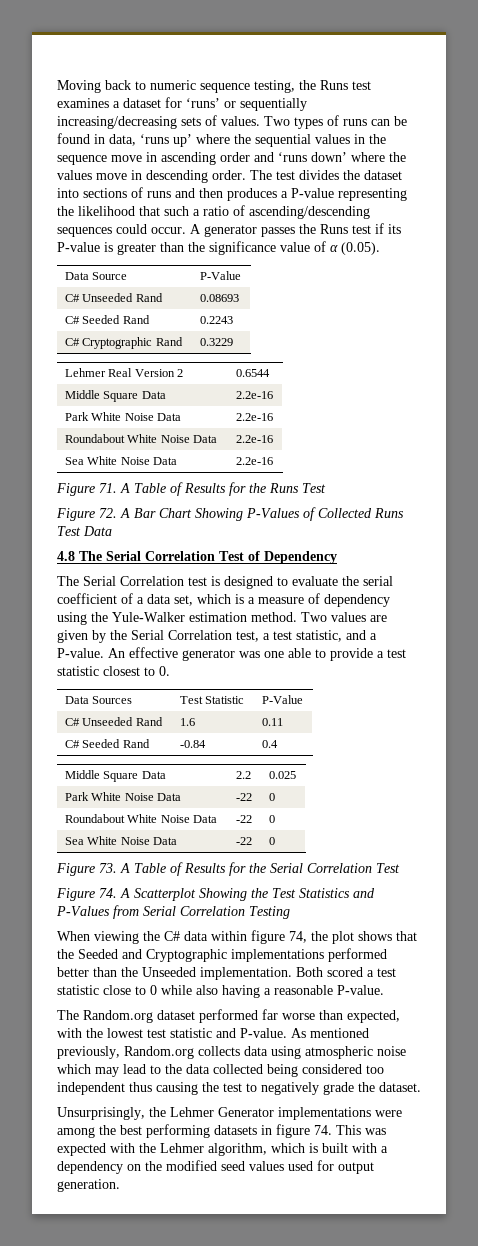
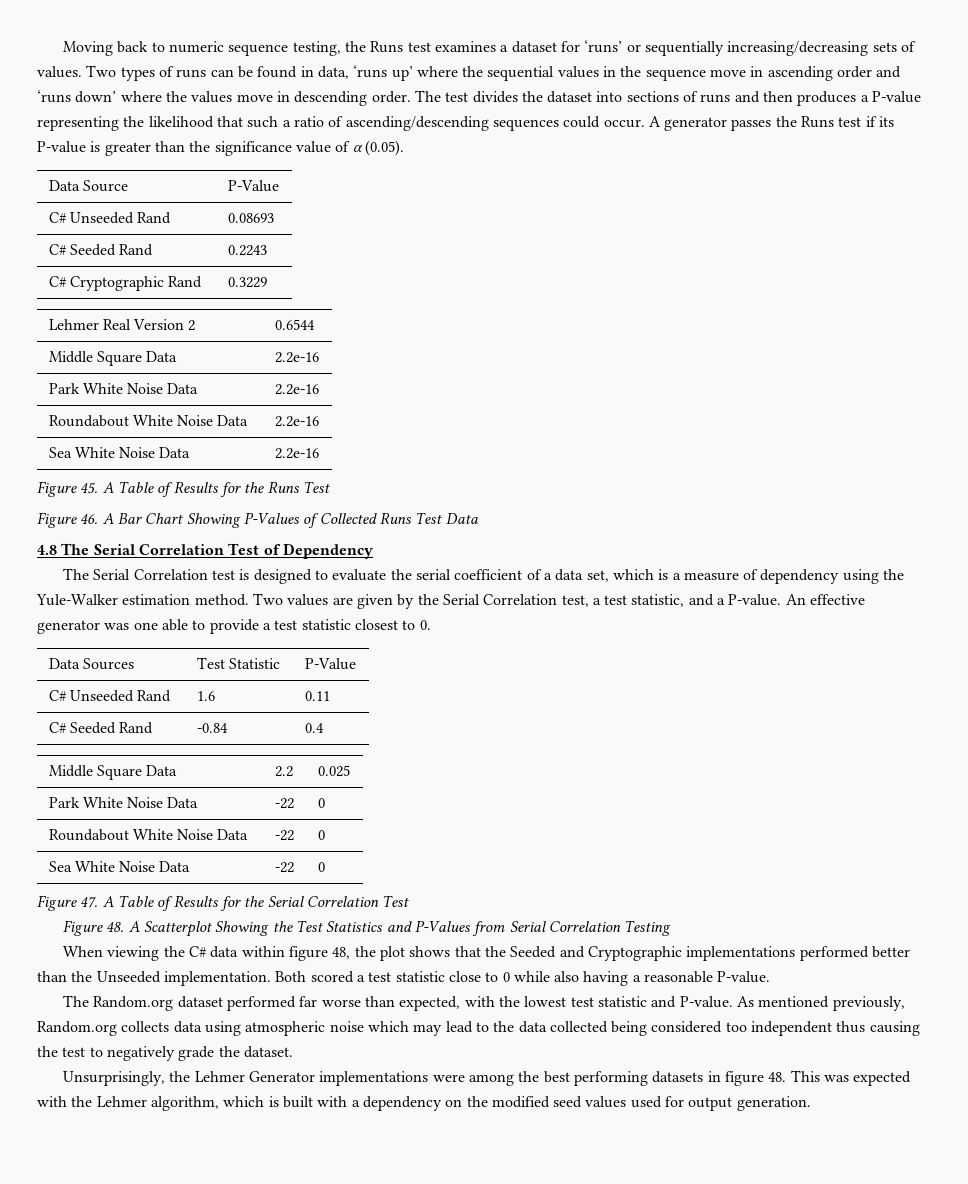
- Figure 71. A Table of Results for the Runs Test
+ Figure 45. A Table of Results for the Runs Test
- Figure 72. A Bar Chart Showing P-Values of Collected Runs Test Data
+ Figure 46. A Bar Chart Showing P-Values of Collected Runs Test Data
- Figure 73. A Table of Results for the Serial Correlation Test
+ Figure 47. A Table of Results for the Serial Correlation Test
- Figure 74. A Scatterplot Showing the Test Statistics and P-Values from Serial Correlation Testing
+ Figure 48. A Scatterplot Showing the Test Statistics and P-Values from Serial Correlation Testing
- When viewing the C# data within figure 74, the plot shows that the Seeded and Cryptographic implementations performed better than the Unseeded implementation.
+ When viewing the C# data within figure 48, the plot shows that the Seeded and Cryptographic implementations performed better than the Unseeded implementation.
- Unsurprisingly, the Lehmer Generator implementations were among the best performing datasets in figure 74. This was expected with the Lehmer algorithm, which is built with a dependency on the modified seed values used for output generation.
+ Unsurprisingly, the Lehmer Generator implementations were among the best performing datasets in figure 48. This was expected with the Lehmer algorithm, which is built with a dependency on the modified seed values used for output generation.

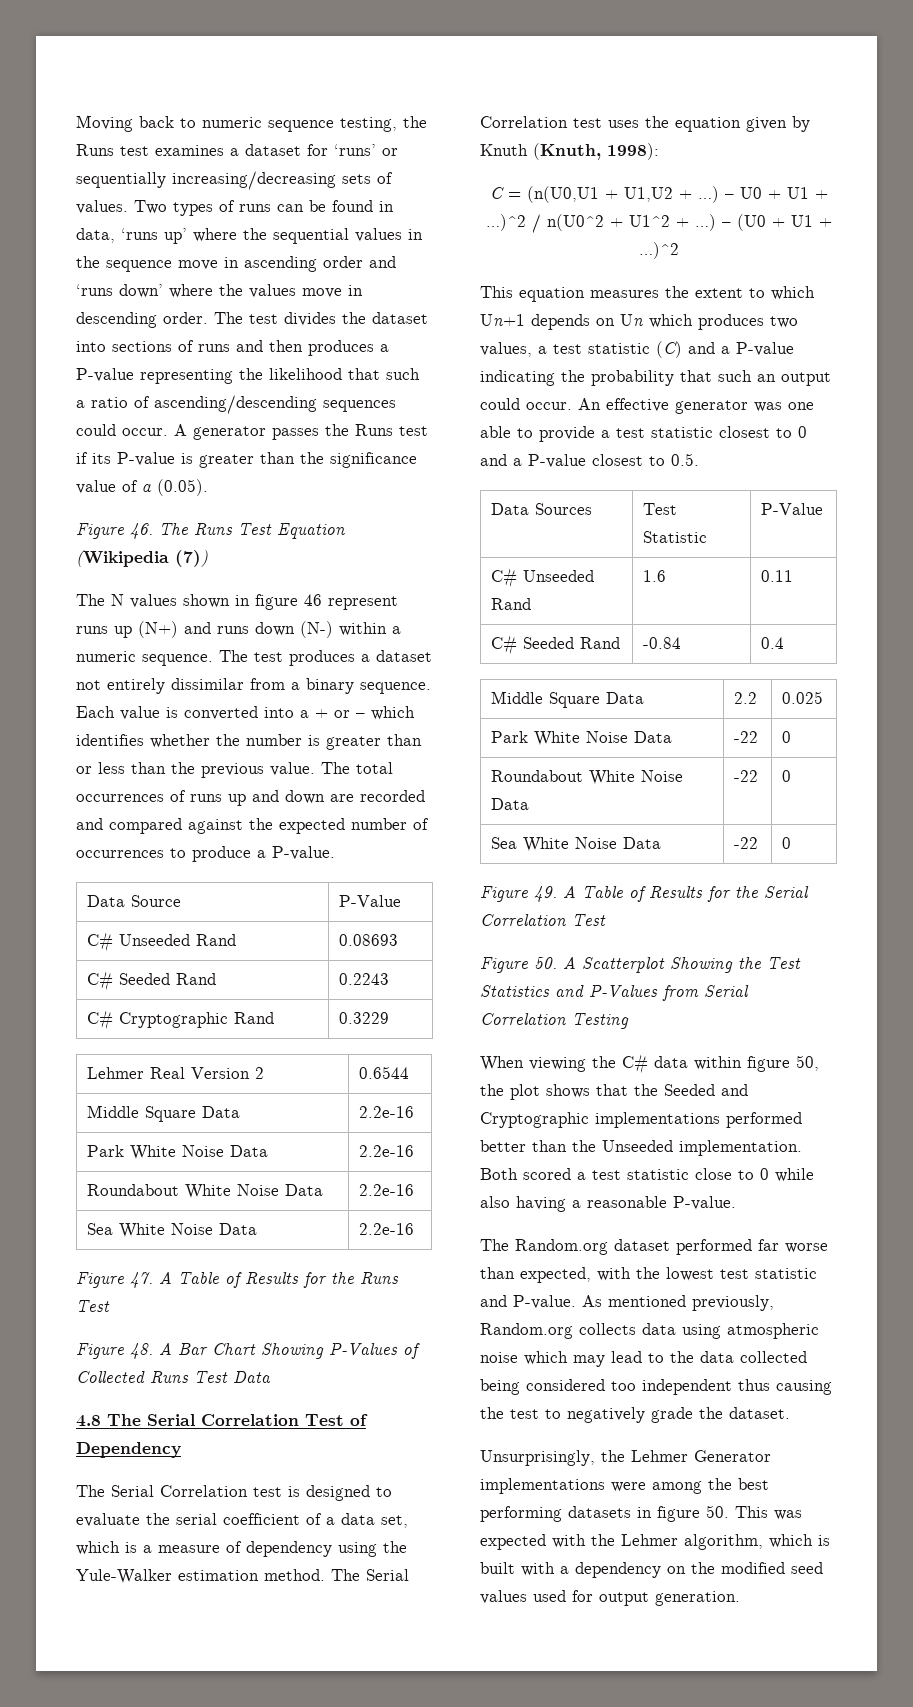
+ Figure 46. The Runs Test Equation (Wikipedia (7))
+ The N values shown in figure 46 represent runs up (N+) and runs down (N-) within a numeric sequence. The test produces a dataset not entirely dissimilar from a binary sequence. Each value is converted into a + or – which identifies whether the number is greater than or less than the previous value. The total occurrences of runs up and down are recorded and compared against the expected number of occurrences to produce a P-value.
- Figure 45. A Table of Results for the Runs Test
+ Figure 47. A Table of Results for the Runs Test
- Figure 46. A Bar Chart Showing P-Values of Collected Runs Test Data
+ Figure 48. A Bar Chart Showing P-Values of Collected Runs Test Data
- Two values are given by the Serial Correlation test, a test statistic, and a P-value.
+ The Serial Correlation test uses the equation given by Knuth (Knuth, 1998):
+ C = (n(U0,U1 + U1,U2 + …) – U0 + U1 + …)^2 / n(U0^2 + U1^2 + …) – (U0 + U1 + …)^2
+ This equation measures the extent to which Un+1 depends on Un which produces two values, a test statistic (C) and a P-value indicating the probability that such an output could occur.
- An effective generator was one able to provide a test statistic closest to 0.
+ An effective generator was one able to provide a test statistic closest to 0 and a P-value closest to 0.5.
- Figure 47. A Table of Results for the Serial Correlation Test
+ Figure 49. A Table of Results for the Serial Correlation Test
- Figure 48. A Scatterplot Showing the Test Statistics and P-Values from Serial Correlation Testing
+ Figure 50. A Scatterplot Showing the Test Statistics and P-Values from Serial Correlation Testing
- When viewing the C# data within figure 48, the plot shows that the Seeded and Cryptographic implementations performed better than the Unseeded implementation.
+ When viewing the C# data within figure 50, the plot shows that the Seeded and Cryptographic implementations performed better than the Unseeded implementation.
- Unsurprisingly, the Lehmer Generator implementations were among the best performing datasets in figure 48. This was expected with the Lehmer algorithm, which is built with a dependency on the modified seed values used for output generation.
+ Unsurprisingly, the Lehmer Generator implementations were among the best performing datasets in figure 50. This was expected with the Lehmer algorithm, which is built with a dependency on the modified seed values used for output generation.

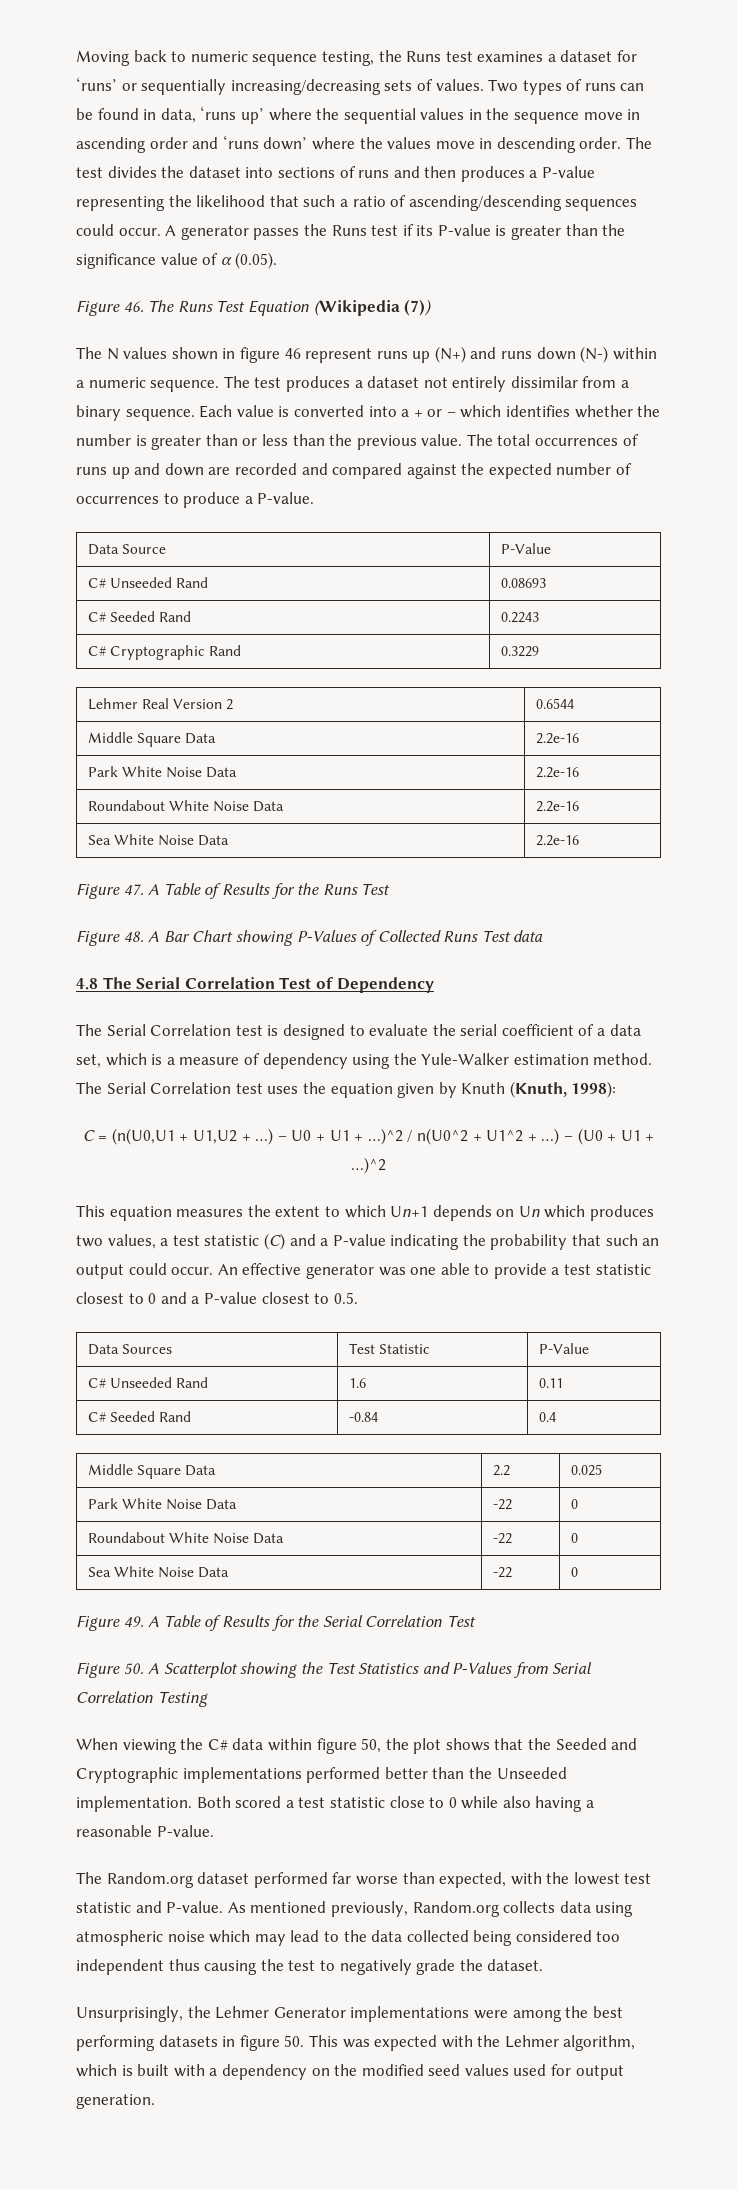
- Figure 48. A Bar Chart Showing P-Values of Collected Runs Test Data
+ Figure 48. A Bar Chart showing P-Values of Collected Runs Test data
- Figure 50. A Scatterplot Showing the Test Statistics and P-Values from Serial Correlation Testing
+ Figure 50. A Scatterplot showing the Test Statistics and P-Values from Serial Correlation Testing

